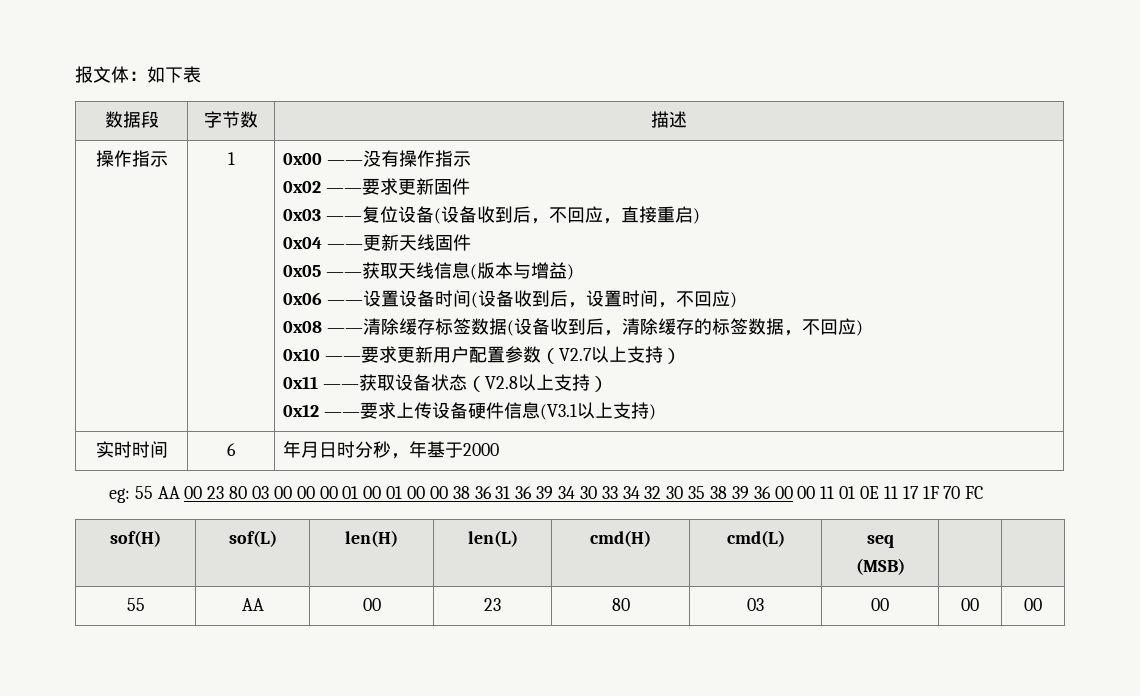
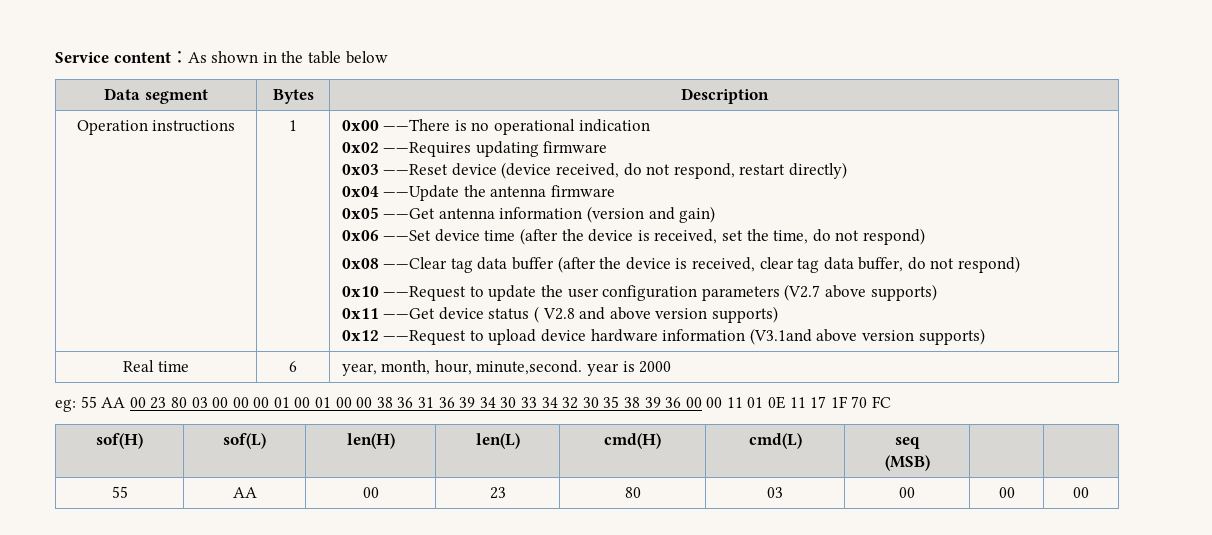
- 报文体：如下表
- 数据段 | 字节数 | 描述
- 操作指示 | 1 | 0x00 ——没有操作指示
- 0x02 ——要求更新固件
- 0x03 ——复位设备(设备收到后，不回应，直接重启)
- 0x04 ——更新天线固件
- 0x05 ——获取天线信息(版本与增益)
- 0x06 ——设置设备时间(设备收到后，设置时间，不回应)
- 0x08 ——清除缓存标签数据(设备收到后，清除缓存的标签数据，不回应)
- 0x10 ——要求更新用户配置参数（V2.7以上支持）
- 0x11 ——获取设备状态（V2.8以上支持）
- 0x12 ——要求上传设备硬件信息(V3.1以上支持)
- 实时时间 | 6 | 年月日时分秒，年基于2000
+ Service content：As shown in the table below
+ Data segment | Bytes | Description
+ Operation instructions | 1 | 0x00 ——There is no operational indication
+ 0x02 ——Requires updating firmware
+ 0x03 ——Reset device (device received, do not respond, restart directly)
+ 0x04 ——Update the antenna firmware
+ 0x05 ——Get antenna information (version and gain)
+ 0x06 ——Set device time (after the device is received, set the time, do not respond)
+ 0x08 ——Clear tag data buffer (after the device is received, clear tag data buffer, do not respond)
+ 0x10 ——Request to update the user configuration parameters (V2.7 above supports)
+ 0x11 ——Get device status ( V2.8 and above version supports)
+ 0x12 ——Request to upload device hardware information (V3.1and above version supports)
+ Real time | 6 | year, month, hour, minute,second. year is 2000

